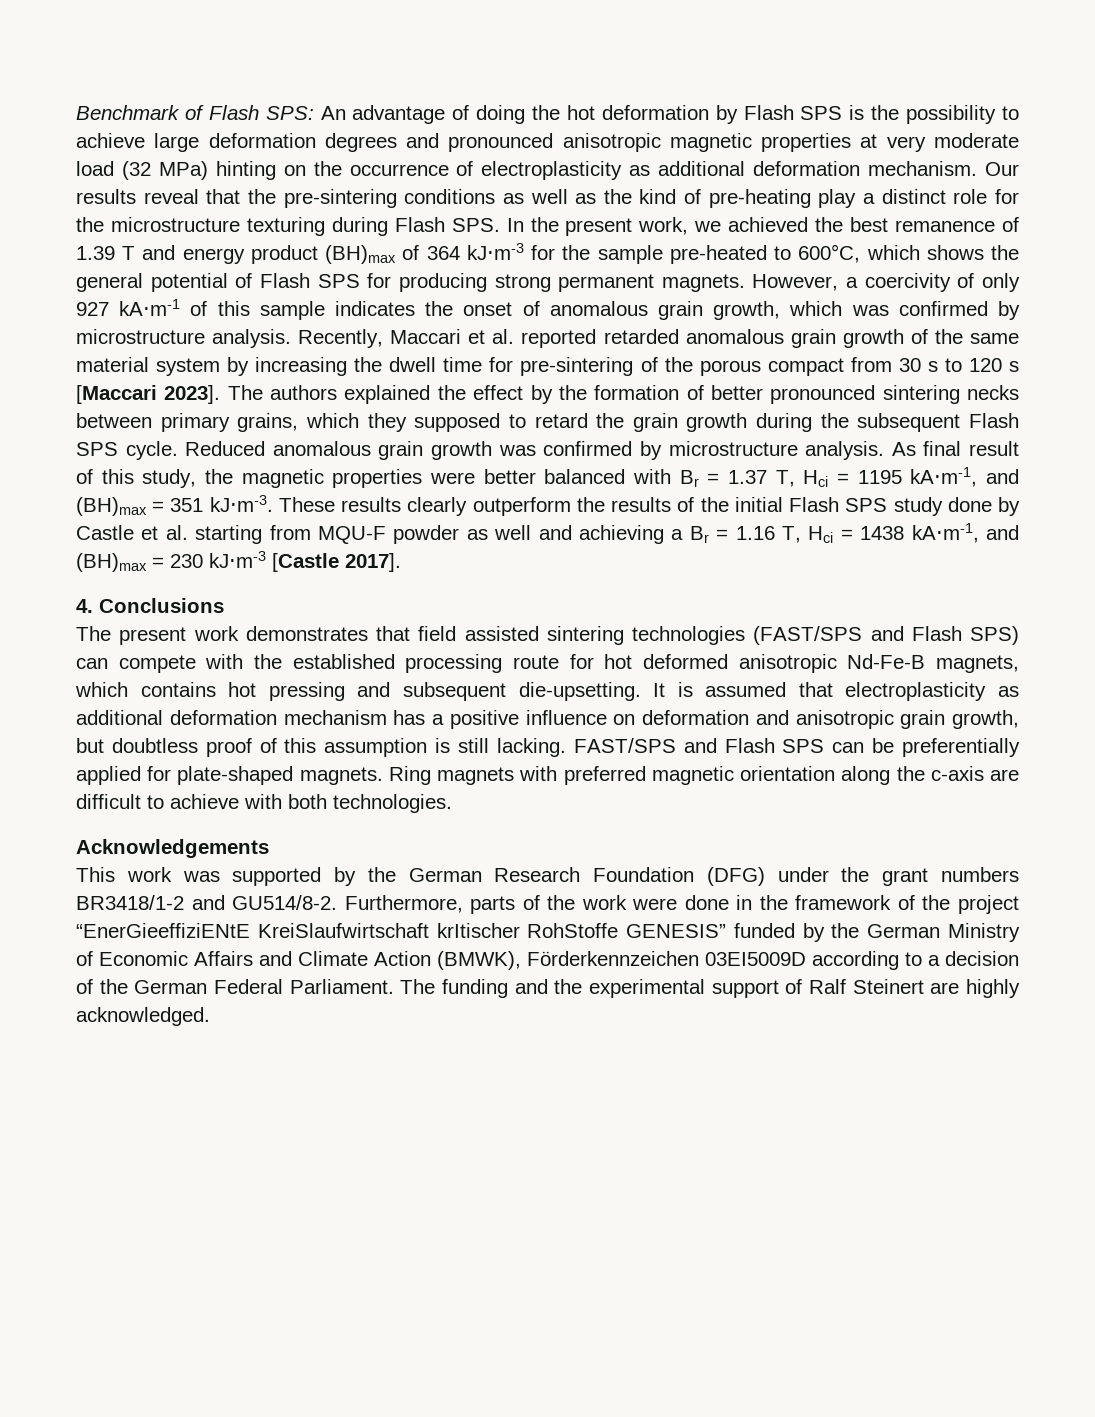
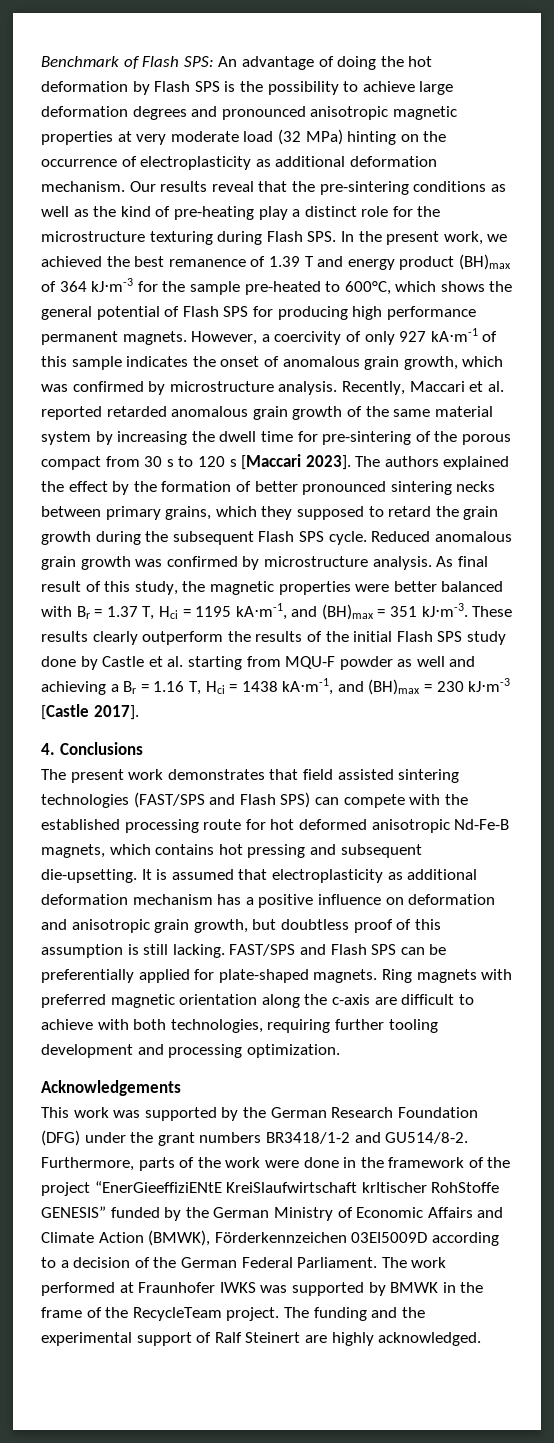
- Our results reveal that the pre-sintering conditions as well as the kind of pre-heating play a distinct role for the microstructure texturing during Flash SPS. In the present work, we achieved the best remanence of 1.39 T and energy product (BH)max of 364 kJ⋅m-3 for the sample pre-heated to 600°C, which shows the general potential of Flash SPS for producing strong permanent magnets.
+ Our results reveal that the pre-sintering conditions as well as the kind of pre-heating play a distinct role for the microstructure texturing during Flash SPS. In the present work, we achieved the best remanence of 1.39 T and energy product (BH)max of 364 kJ⋅m-3 for the sample pre-heated to 600°C, which shows the general potential of Flash SPS for producing high performance permanent magnets.
- Ring magnets with preferred magnetic orientation along the c-axis are difficult to achieve with both technologies.
+ Ring magnets with preferred magnetic orientation along the c-axis are difficult to achieve with both technologies, requiring further tooling development and processing optimization.
- The funding and the experimental support of Ralf Steinert are highly acknowledged.
+ The work performed at Fraunhofer IWKS was supported by BMWK in the frame of the RecycleTeam project. The funding and the experimental support of Ralf Steinert are highly acknowledged.

